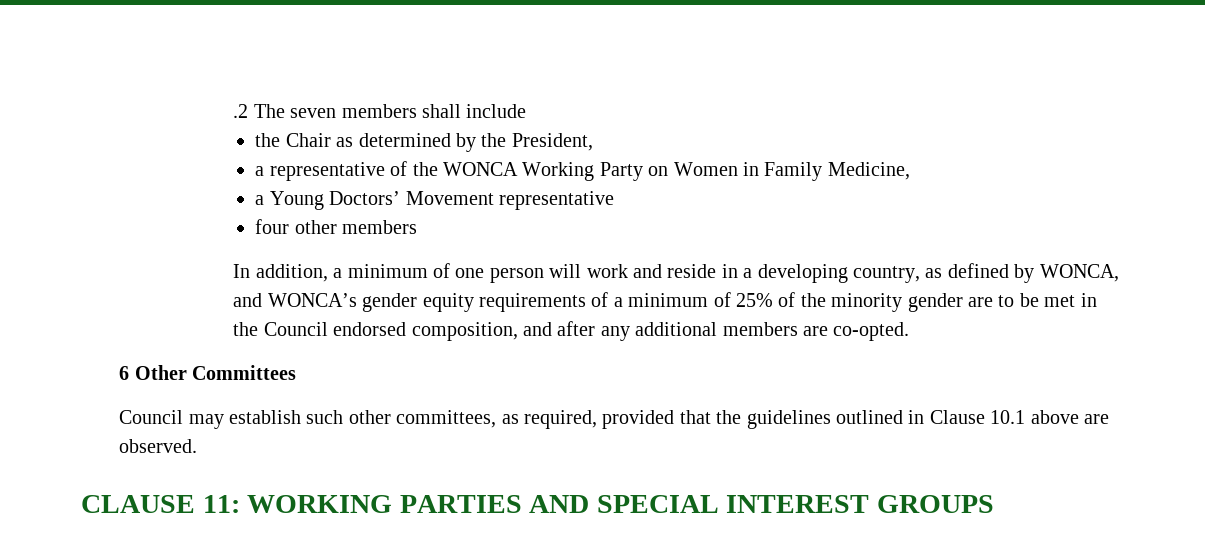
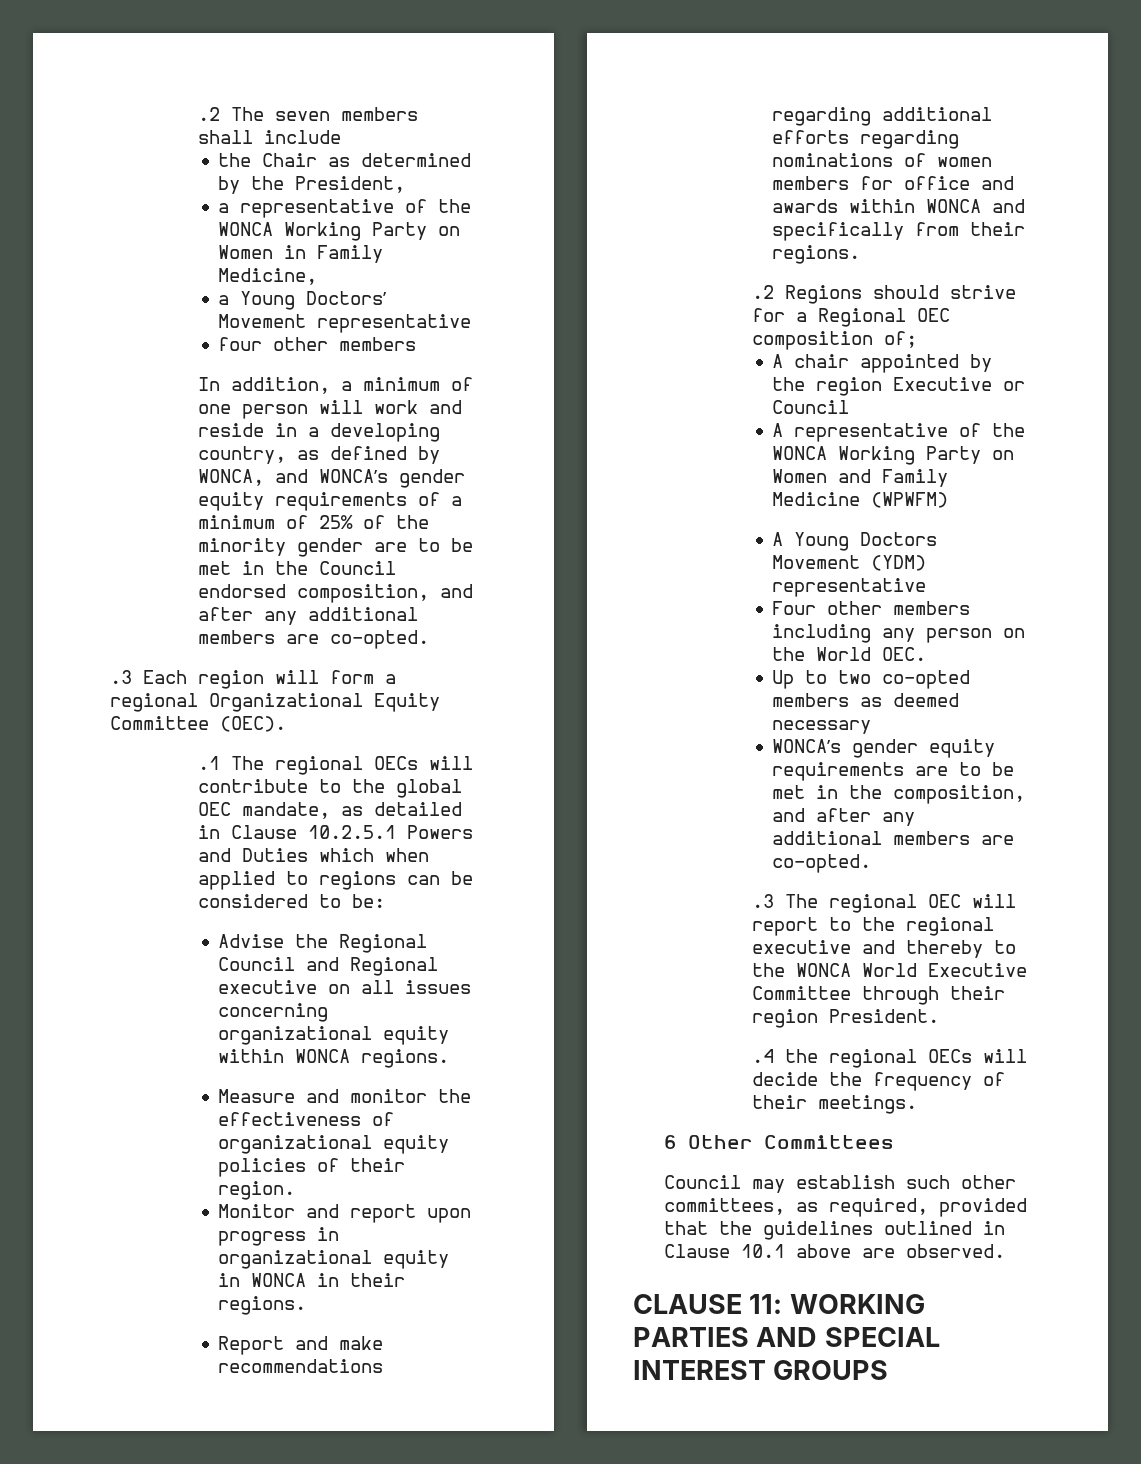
+ .3 Each region will form a regional Organizational Equity Committee (OEC).
+ .1 The regional OECs will contribute to the global OEC mandate, as detailed in Clause 10.2.5.1 Powers and Duties which when applied to regions can be considered to be:
+ Advise the Regional Council and Regional executive on all issues concerning organizational equity within WONCA regions.
+ Measure and monitor the effectiveness of organizational equity policies of their region.
+ Monitor and report upon progress in organizational equity in WONCA in their regions.
+ Report and make recommendations regarding additional efforts regarding nominations of women members for office and awards within WONCA and specifically from their regions.
+ .2 Regions should strive for a Regional OEC composition of;
+ A chair appointed by the region Executive or Council
+ A representative of the WONCA Working Party on Women and Family Medicine (WPWFM)
+ A Young Doctors Movement (YDM) representative
+ Four other members including any person on the World OEC.
+ Up to two co-opted members as deemed necessary
+ WONCA’s gender equity requirements are to be met in the composition, and after any additional members are co-opted.
+ .3 The regional OEC will report to the regional executive and thereby to the WONCA World Executive Committee through their region President.
+ .4 the regional OECs will decide the frequency of their meetings.

